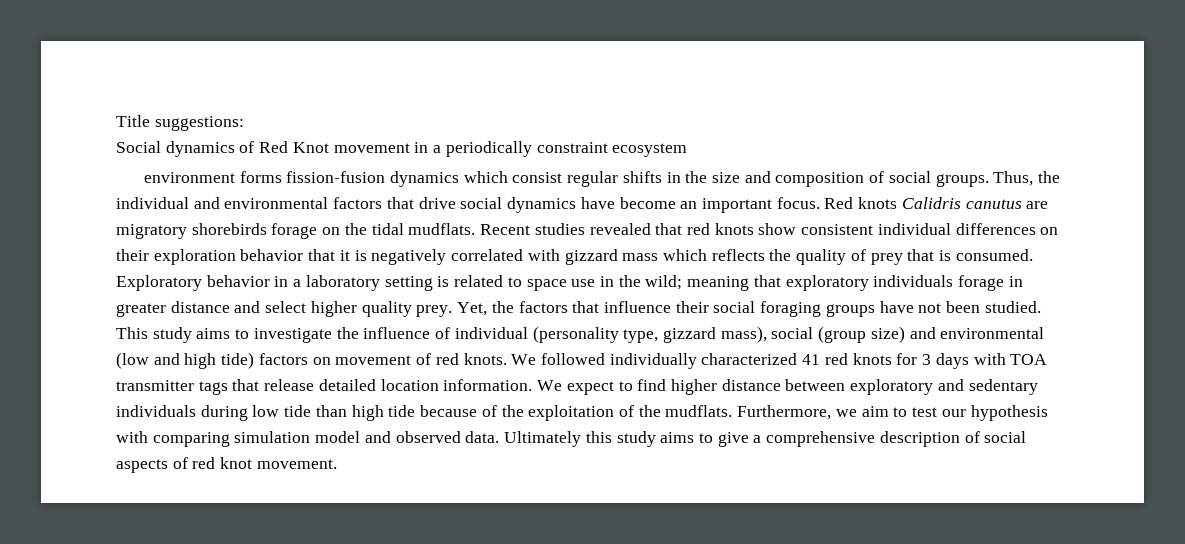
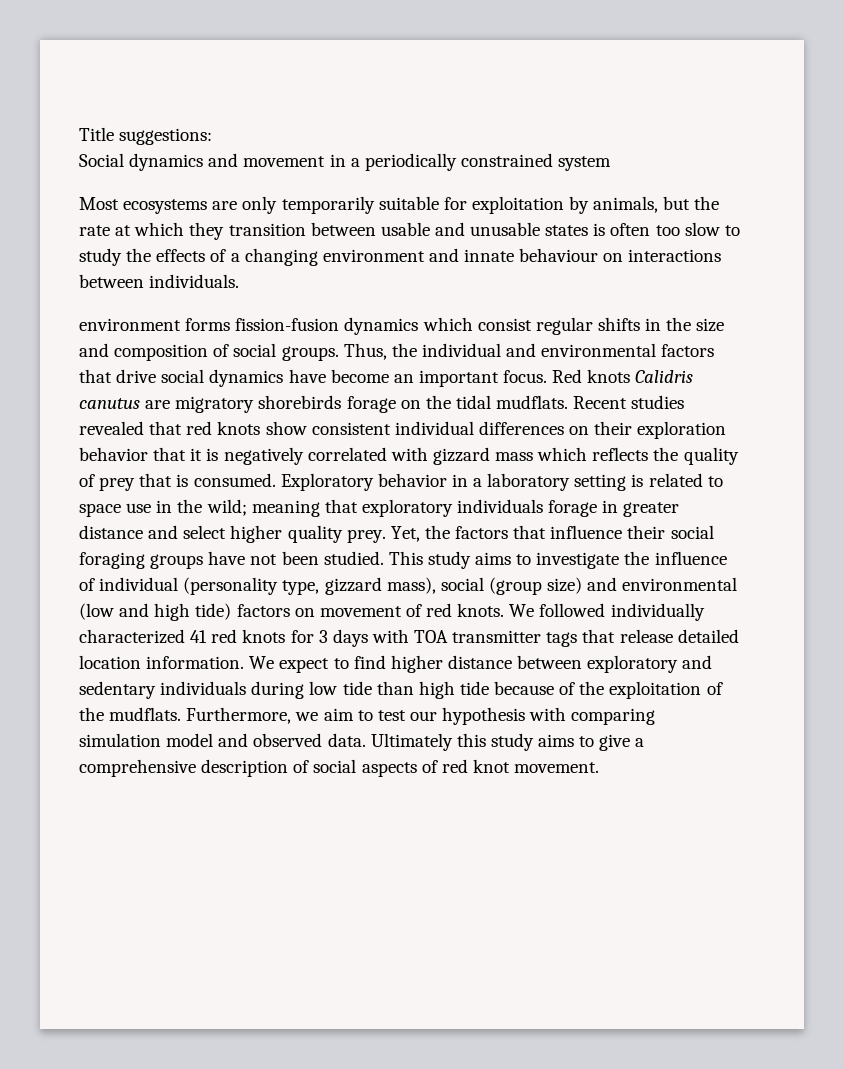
- Social dynamics of Red Knot movement in a periodically constraint ecosystem
+ Social dynamics and movement in a periodically constrained system
+ Most ecosystems are only temporarily suitable for exploitation by animals, but the rate at which they transition between usable and unusable states is often too slow to study the effects of a changing environment and innate behaviour on interactions between individuals.

